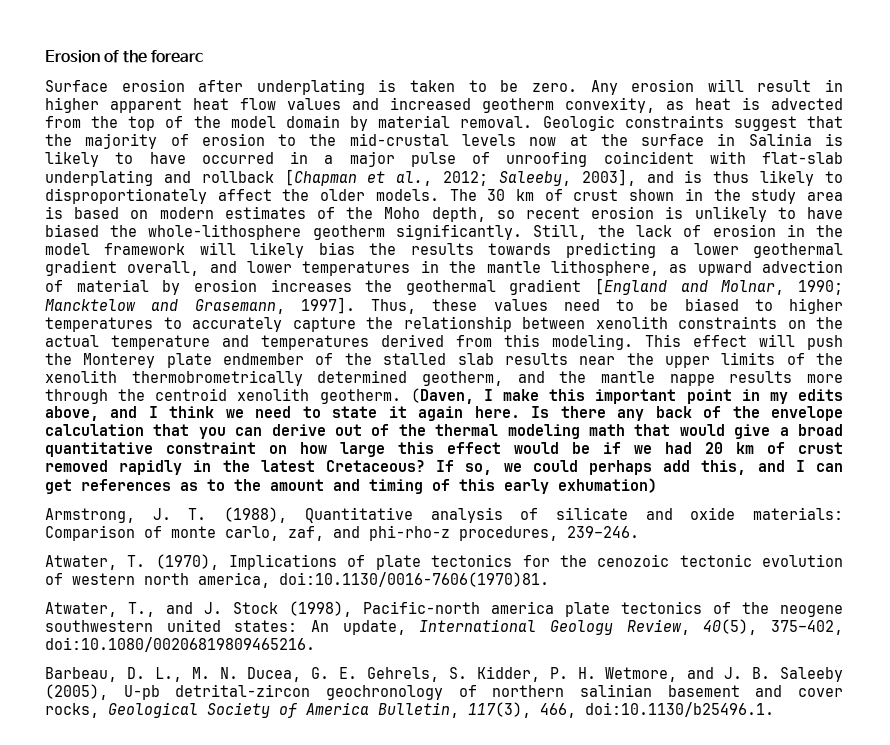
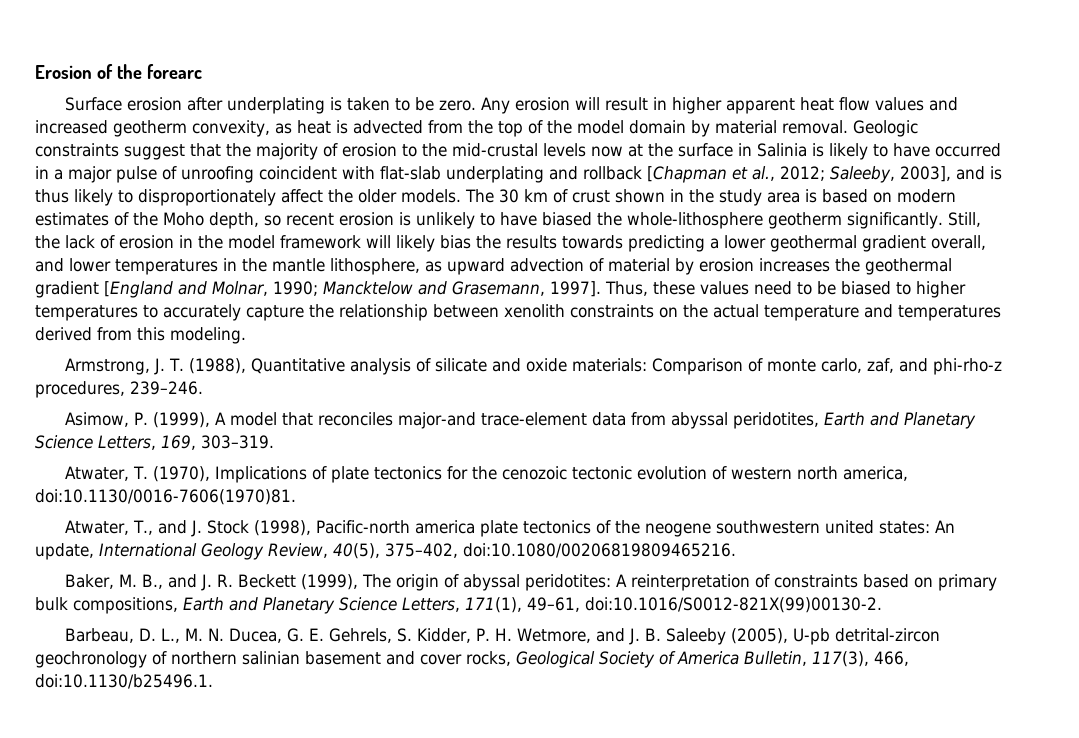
- This effect will push the Monterey plate endmember of the stalled slab results near the upper limits of the xenolith thermobrometrically determined geotherm, and the mantle nappe results more through the centroid xenolith geotherm. (Daven, I make this important point in my edits above, and I think we need to state it again here. Is there any back of the envelope calculation that you can derive out of the thermal modeling math that would give a broad quantitative constraint on how large this effect would be if we had 20 km of crust removed rapidly in the latest Cretaceous? If so, we could perhaps add this, and I can get references as to the amount and timing of this early exhumation)
+ Asimow, P. (1999), A model that reconciles major-and trace-element data from abyssal peridotites, Earth and Planetary Science Letters, 169, 303–319.
+ Baker, M. B., and J. R. Beckett (1999), The origin of abyssal peridotites: A reinterpretation of constraints based on primary bulk compositions, Earth and Planetary Science Letters, 171(1), 49–61, doi:10.1016/S0012-821X(99)00130-2.

